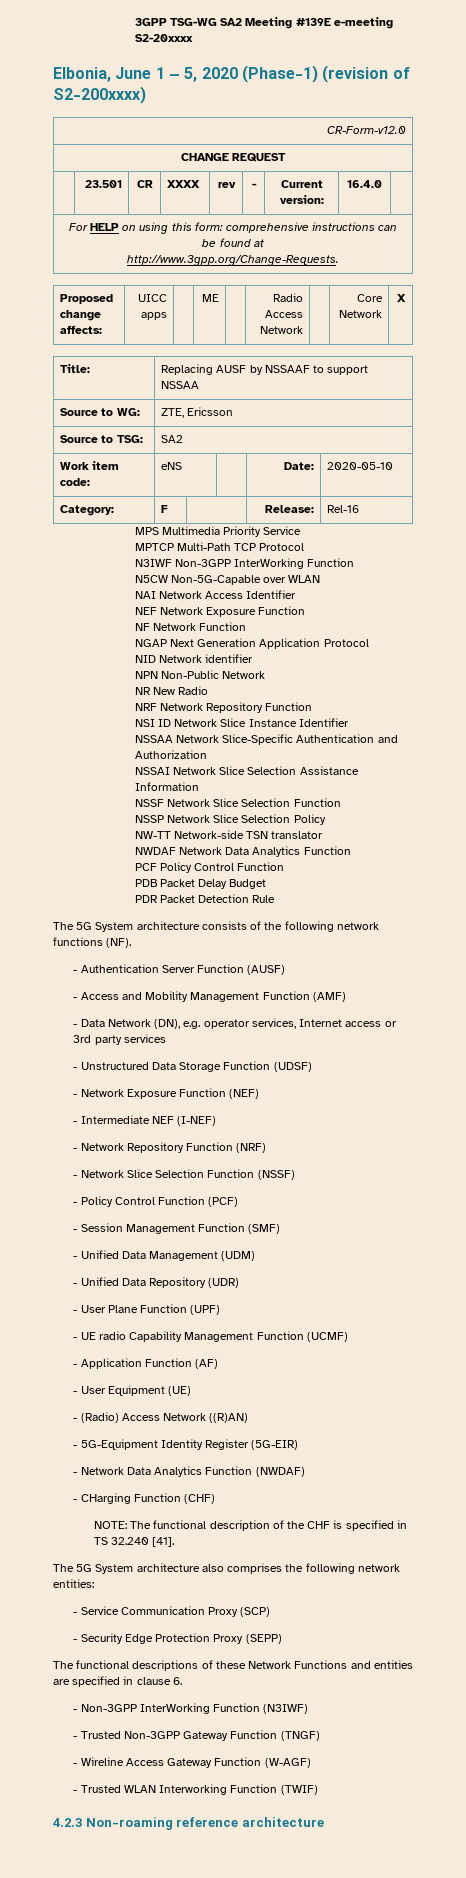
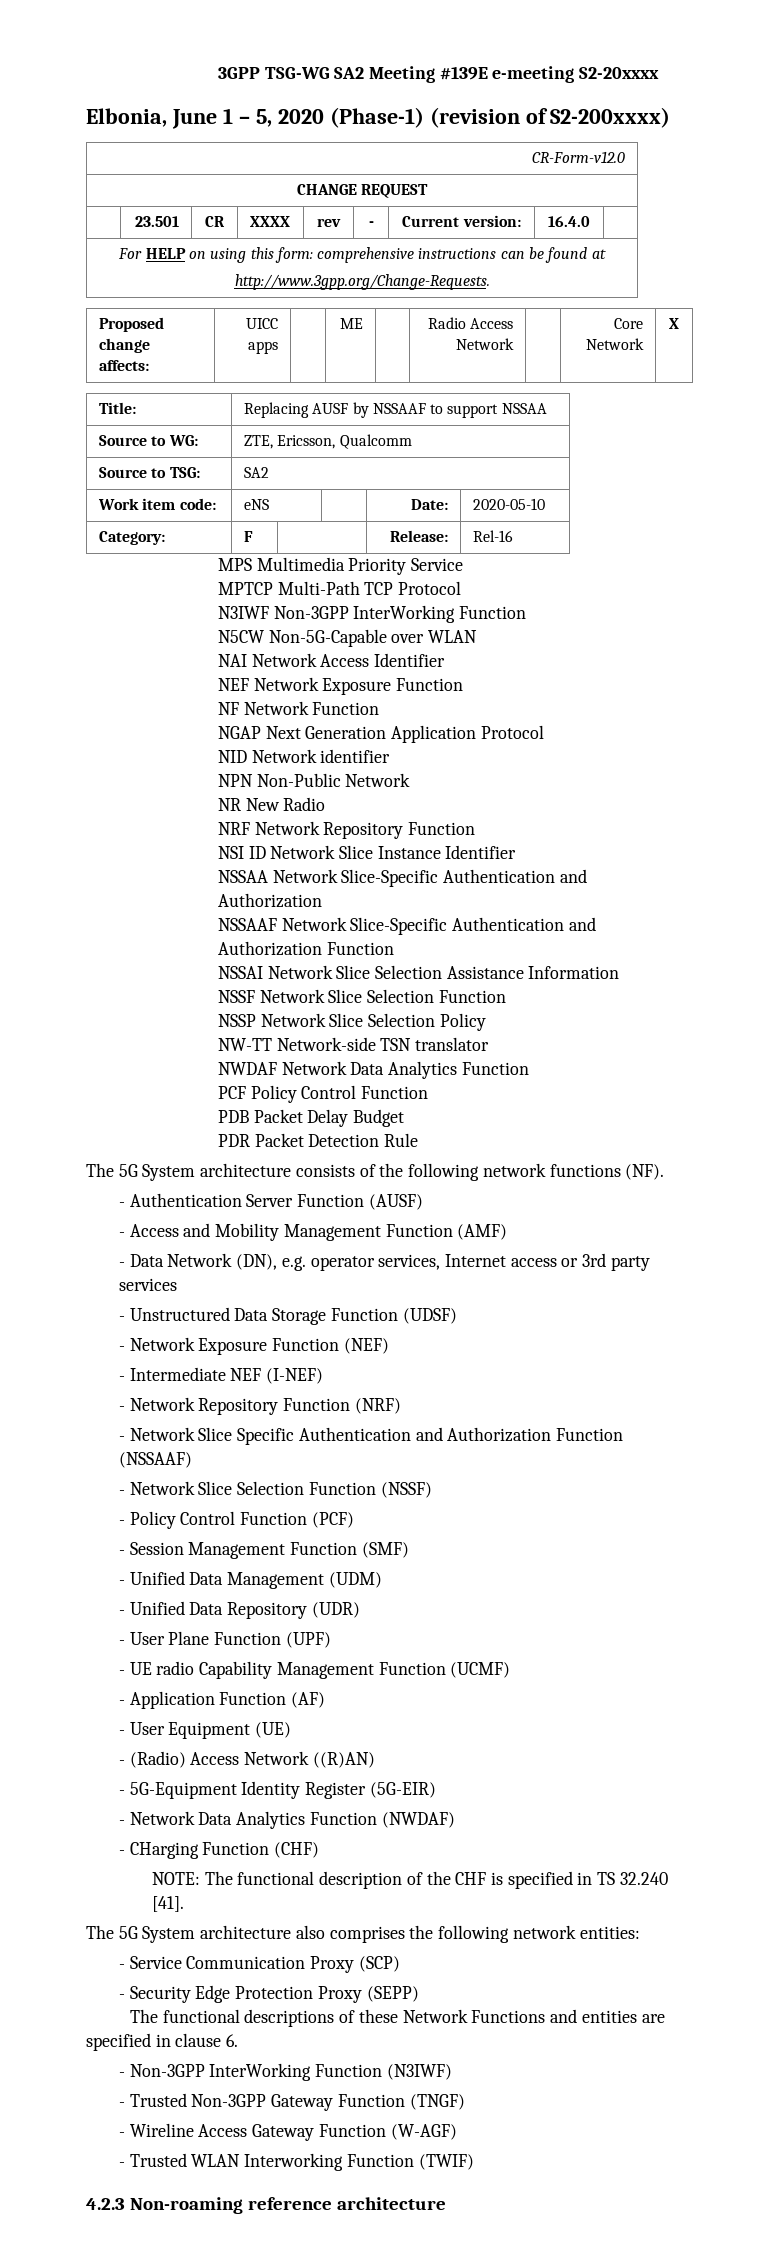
- Source to WG: | ZTE, Ericsson
+ Source to WG: | ZTE, Ericsson, Qualcomm
+ NSSAAF Network Slice-Specific Authentication and Authorization Function
+ - Network Slice Specific Authentication and Authorization Function (NSSAAF)

